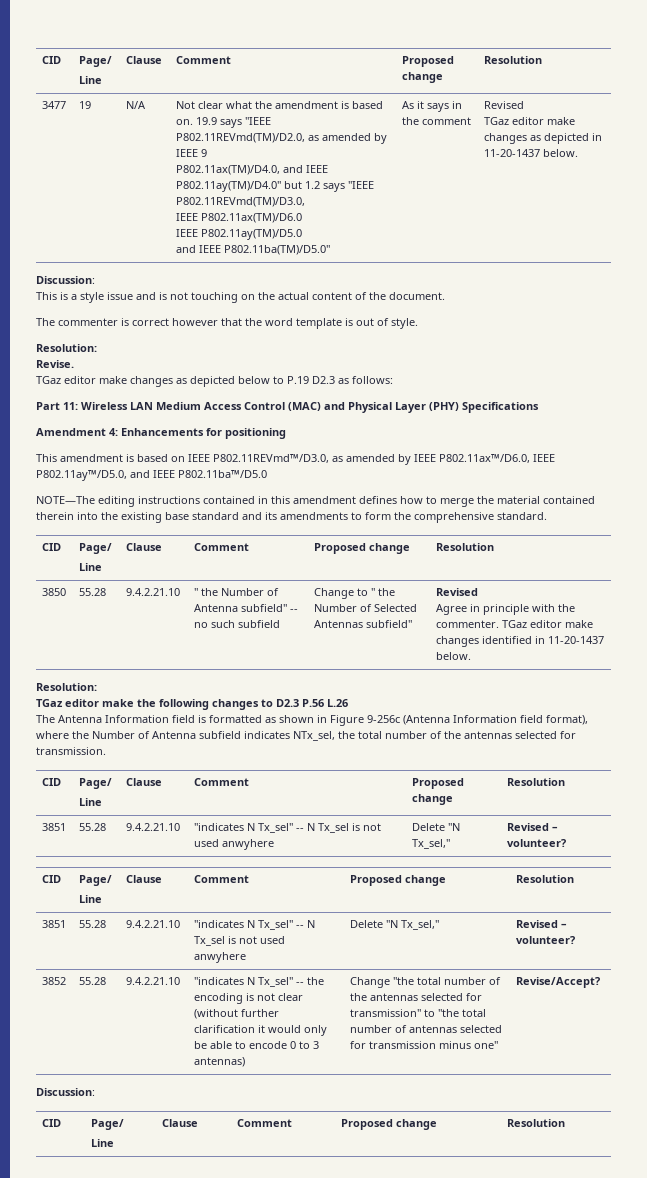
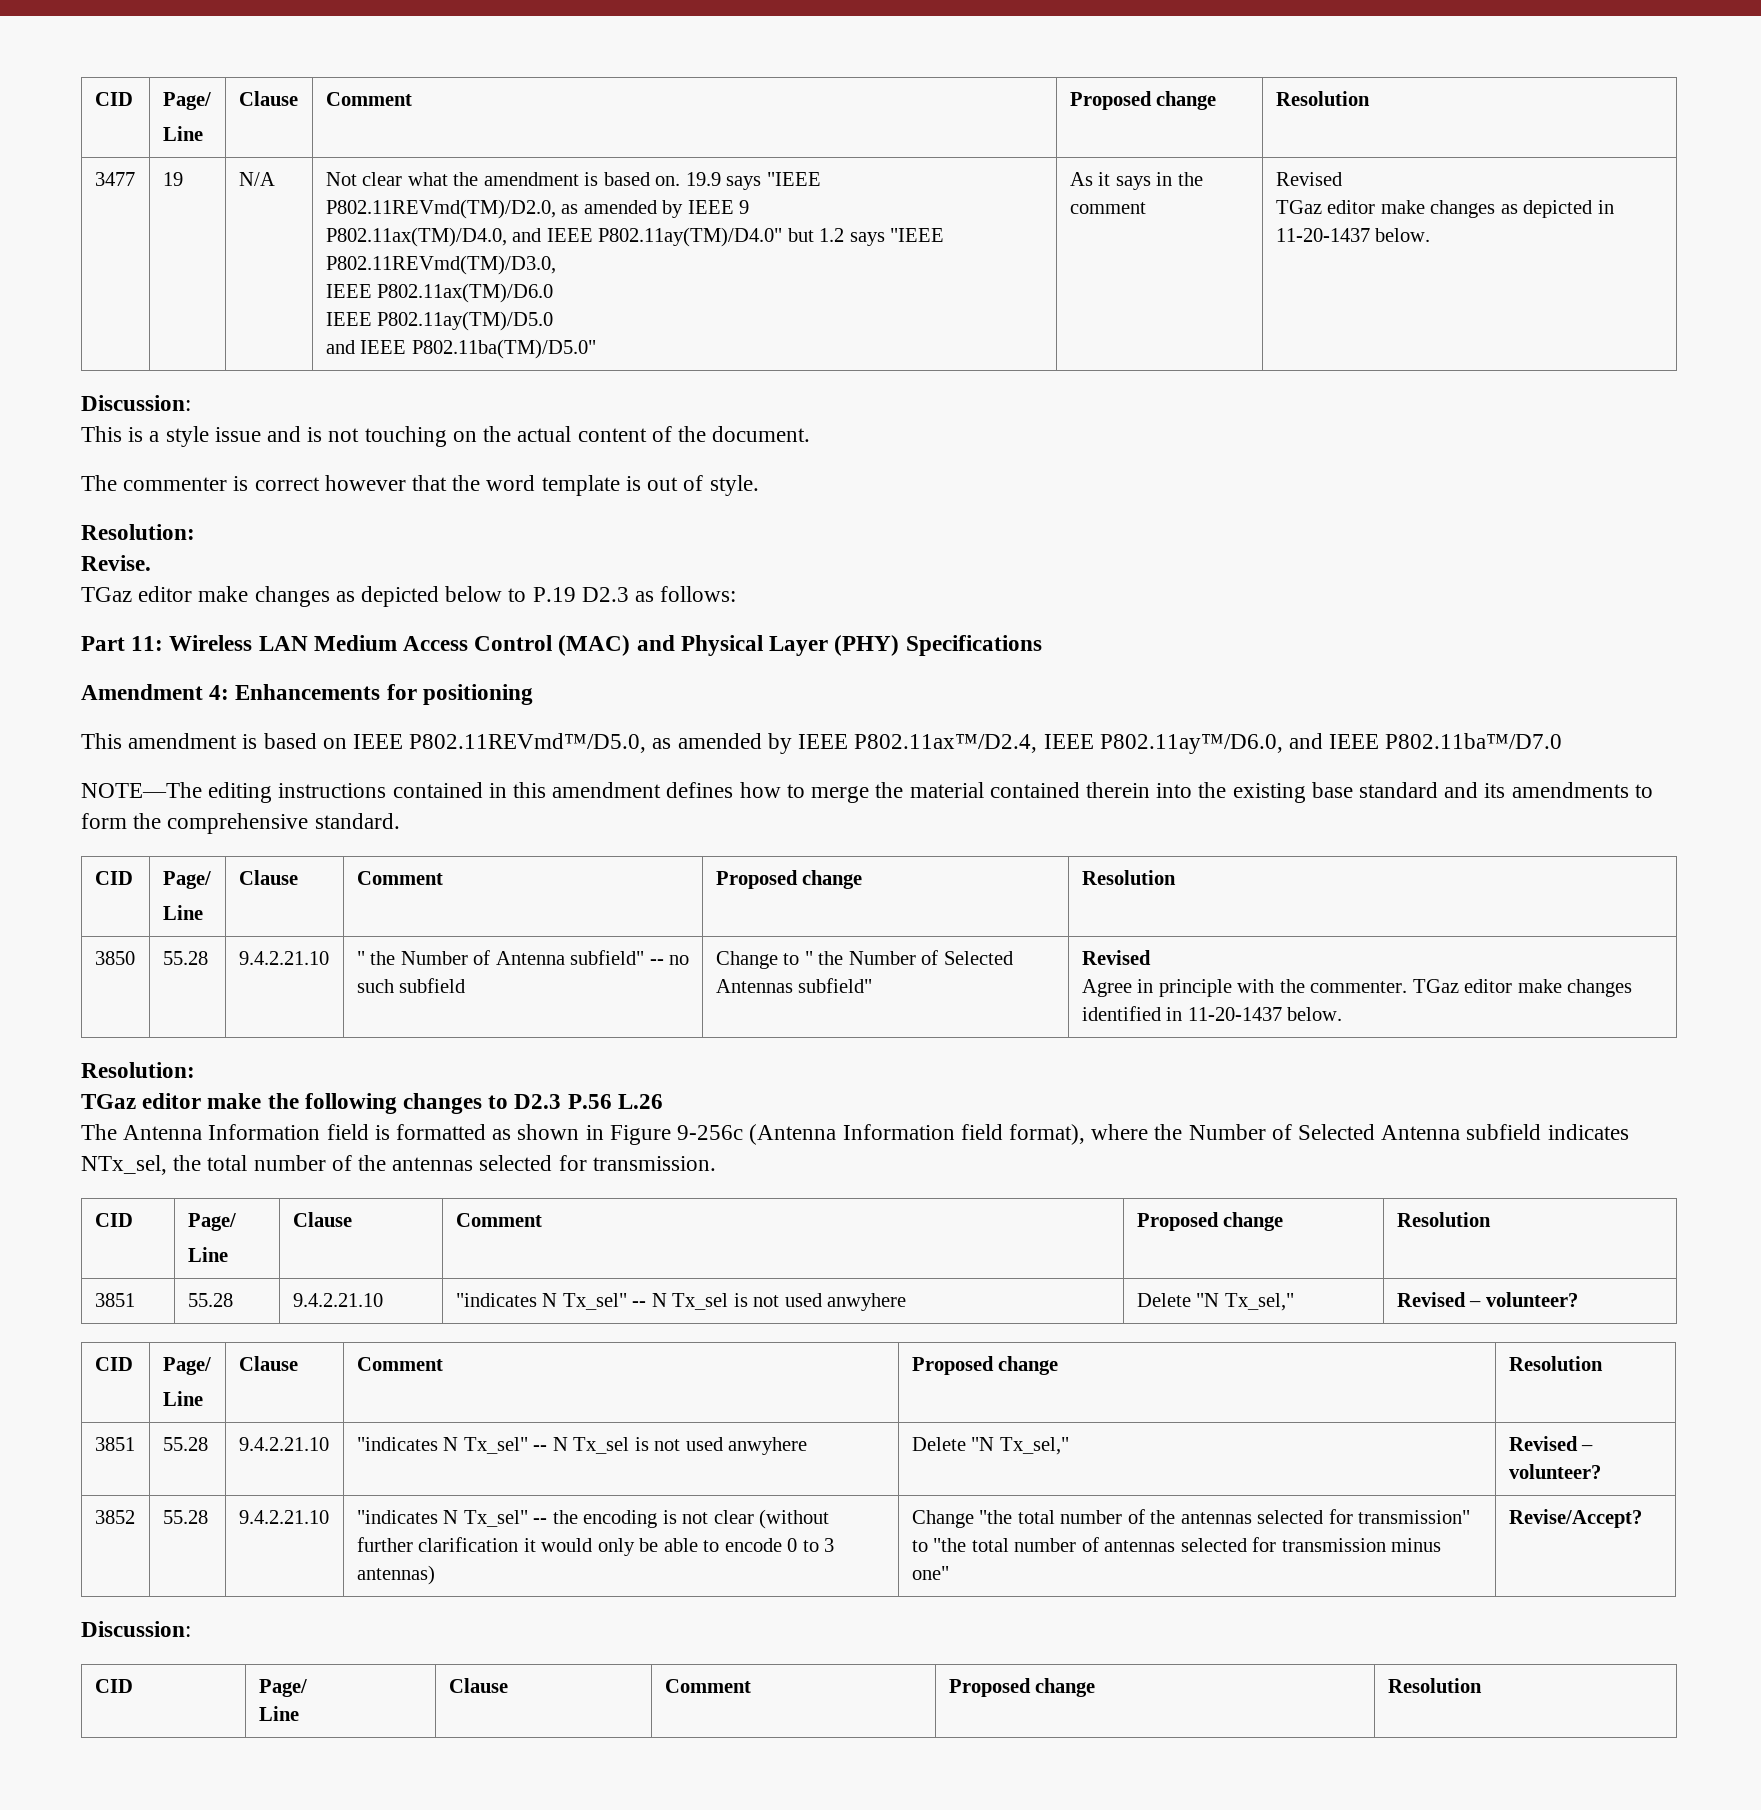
- This amendment is based on IEEE P802.11REVmd™/D3.0, as amended by IEEE P802.11ax™/D6.0, IEEE P802.11ay™/D5.0, and IEEE P802.11ba™/D5.0
+ This amendment is based on IEEE P802.11REVmd™/D5.0, as amended by IEEE P802.11ax™/D2.4, IEEE P802.11ay™/D6.0, and IEEE P802.11ba™/D7.0
- The Antenna Information field is formatted as shown in Figure 9-256c (Antenna Information field format), where the Number of Antenna subfield indicates NTx_sel, the total number of the antennas selected for transmission.
+ The Antenna Information field is formatted as shown in Figure 9-256c (Antenna Information field format), where the Number of Selected Antenna subfield indicates NTx_sel, the total number of the antennas selected for transmission.

